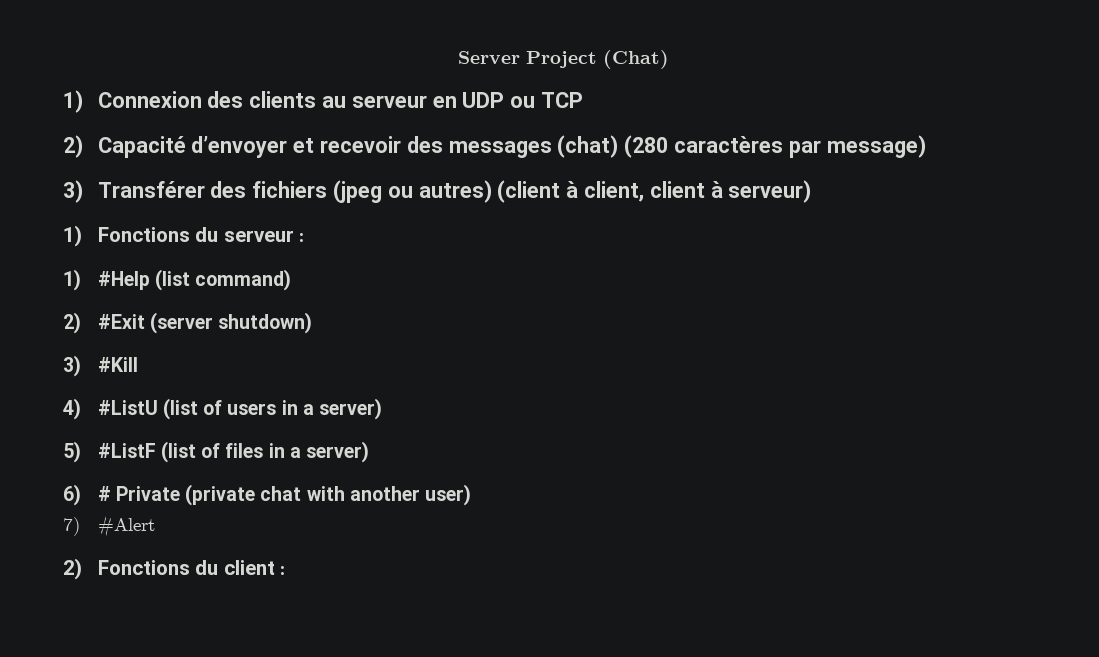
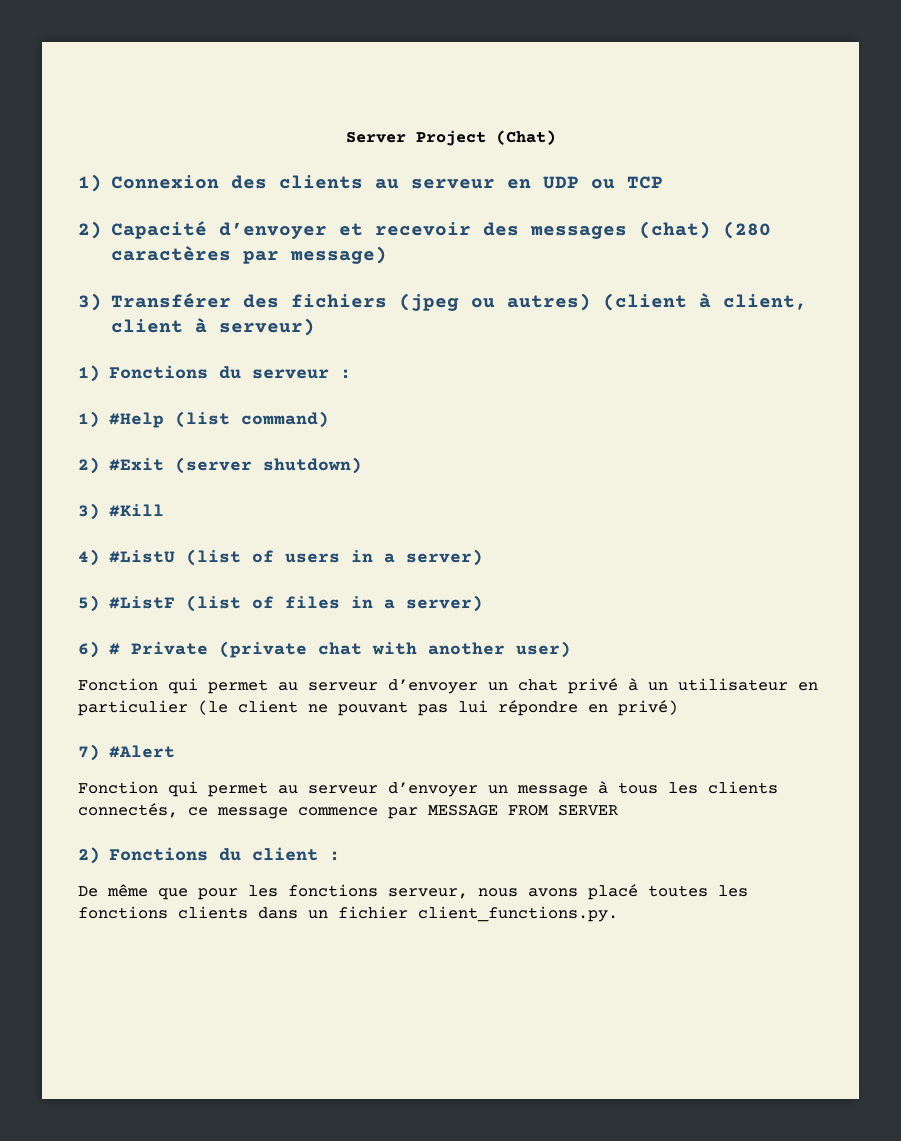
+ Fonction qui permet au serveur d’envoyer un chat privé à un utilisateur en particulier (le client ne pouvant pas lui répondre en privé)
  7) #Alert
+ Fonction qui permet au serveur d’envoyer un message à tous les clients connectés, ce message commence par MESSAGE FROM SERVER
+ De même que pour les fonctions serveur, nous avons placé toutes les fonctions clients dans un fichier client_functions.py.

